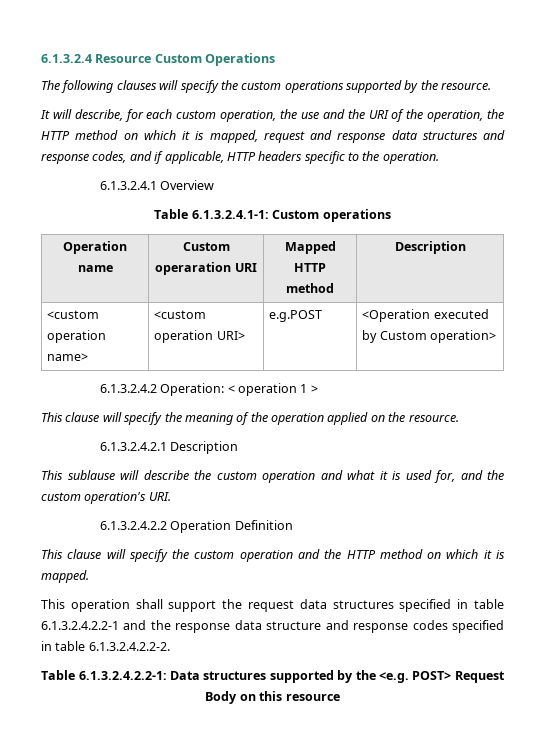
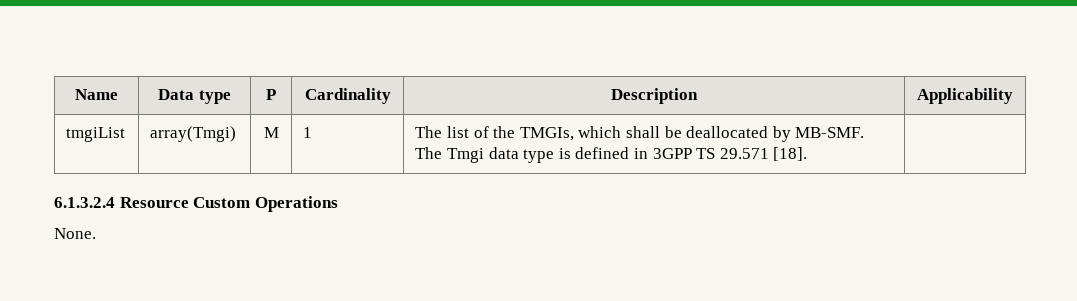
+ Name | Data type | P | Cardinality | Description | Applicability
+ tmgiList | array(Tmgi) | M | 1 | The list of the TMGIs, which shall be deallocated by MB-SMF. The Tmgi data type is defined in 3GPP TS 29.571 [18]. |
  6.1.3.2.4 Resource Custom Operations
- The following clauses will specify the custom operations supported by the resource.
- It will describe, for each custom operation, the use and the URI of the operation, the HTTP method on which it is mapped, request and response data structures and response codes, and if applicable, HTTP headers specific to the operation.
- 6.1.3.2.4.1 Overview
- Table 6.1.3.2.4.1-1: Custom operations
- Operation name | Custom operaration URI | Mapped HTTP method | Description
- <custom operation name> | <custom operation URI> | e.g.POST | <Operation executed by Custom operation>
- 6.1.3.2.4.2 Operation: < operation 1 >
- This clause will specify the meaning of the operation applied on the resource.
- 6.1.3.2.4.2.1 Description
- This sublause will describe the custom operation and what it is used for, and the custom operation's URI.
- 6.1.3.2.4.2.2 Operation Definition
- This clause will specify the custom operation and the HTTP method on which it is mapped.
- This operation shall support the request data structures specified in table 6.1.3.2.4.2.2-1 and the response data structure and response codes specified in table 6.1.3.2.4.2.2-2.
- Table 6.1.3.2.4.2.2-1: Data structures supported by the <e.g. POST> Request Body on this resource
+ None.

